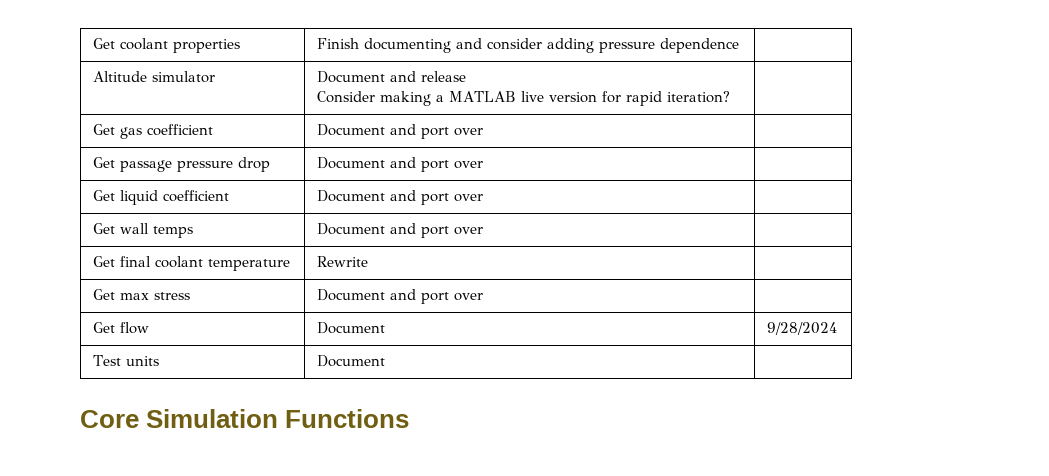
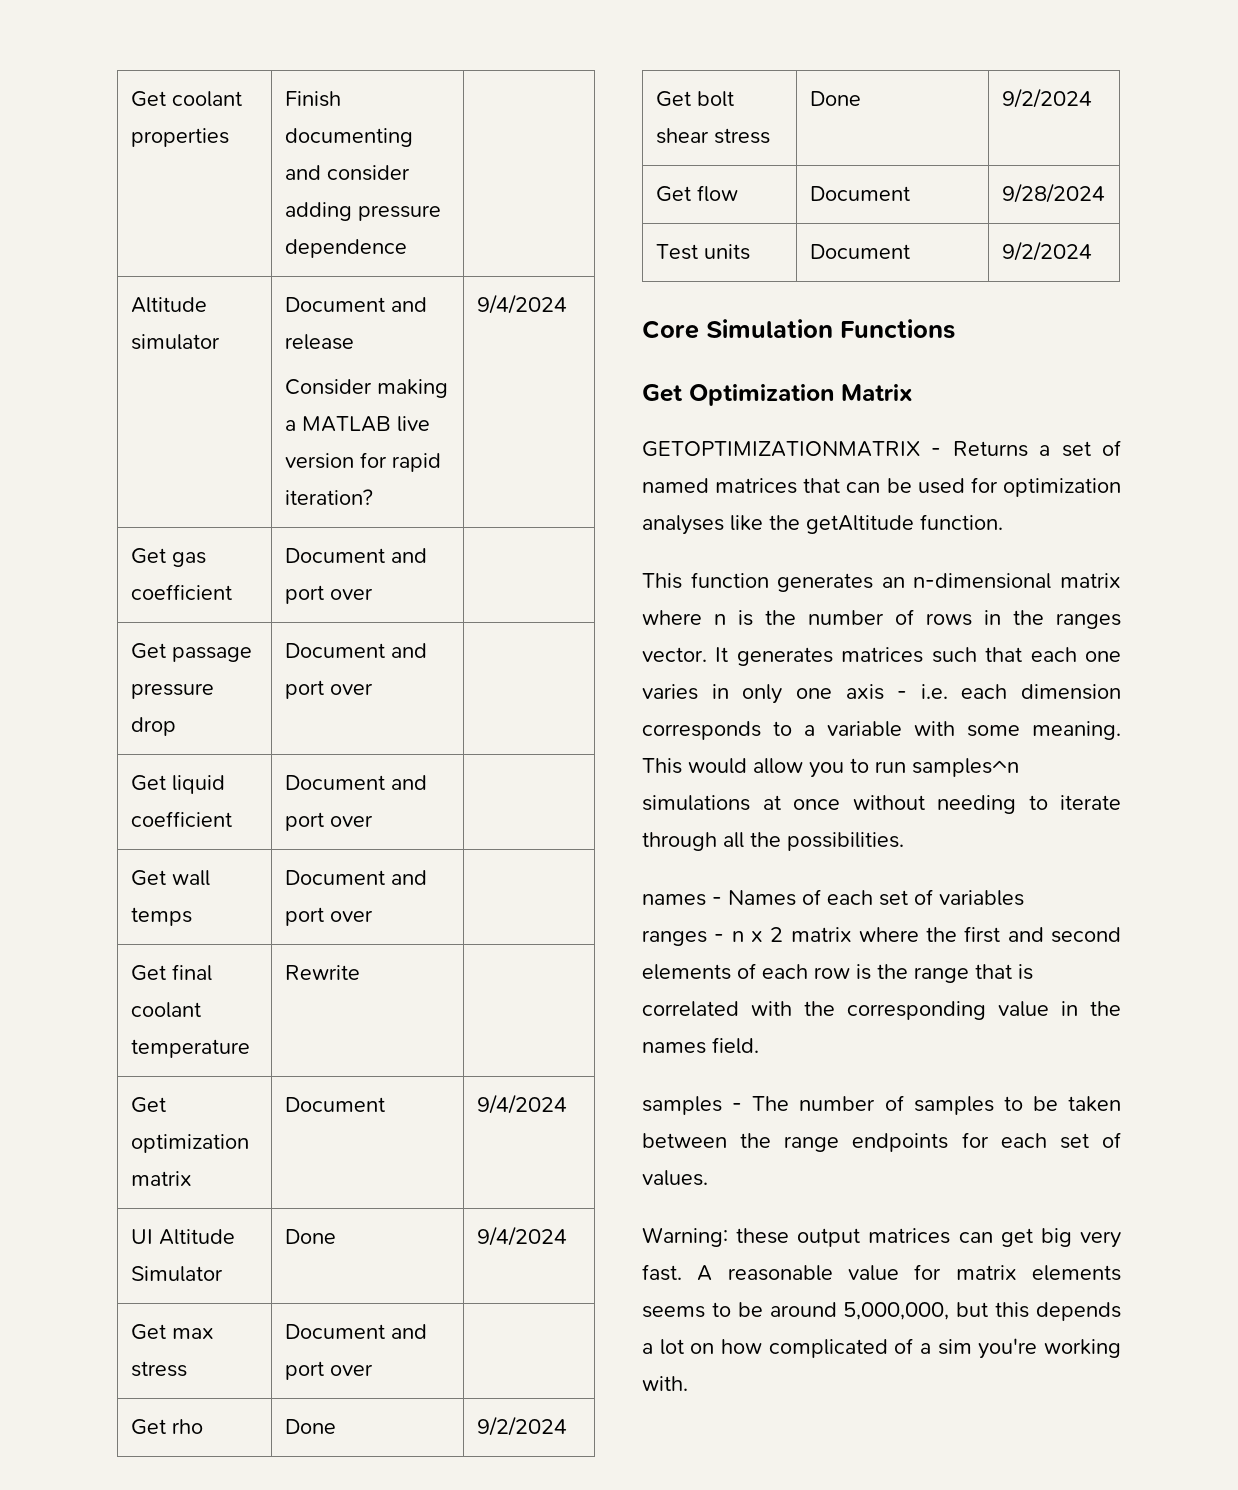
  Altitude simulator | Document and release
- Consider making a MATLAB live version for rapid iteration? |
+ Consider making a MATLAB live version for rapid iteration? | 9/4/2024
+ Get optimization matrix | Document | 9/4/2024
+ UI Altitude Simulator | Done | 9/4/2024
+ Get rho | Done | 9/2/2024
+ Get bolt shear stress | Done | 9/2/2024
- Test units | Document |
+ Test units | Document | 9/2/2024
+ Get Optimization Matrix
+ GETOPTIMIZATIONMATRIX - Returns a set of named matrices that can be used for optimization analyses like the getAltitude function.
+ This function generates an n-dimensional matrix where n is the number of rows in the ranges vector. It generates matrices such that each one varies in only one axis - i.e. each dimension corresponds to a variable with some meaning. This would allow you to run samples^n simulations at once without needing to iterate through all the possibilities.
+ names - Names of each set of variables
+ ranges - n x 2 matrix where the first and second elements of each row is the range that is correlated with the corresponding value in the names field.
+ samples - The number of samples to be taken between the range endpoints for each set of values.
+ Warning: these output matrices can get big very fast. A reasonable value for matrix elements seems to be around 5,000,000, but this depends a lot on how complicated of a sim you're working with.

